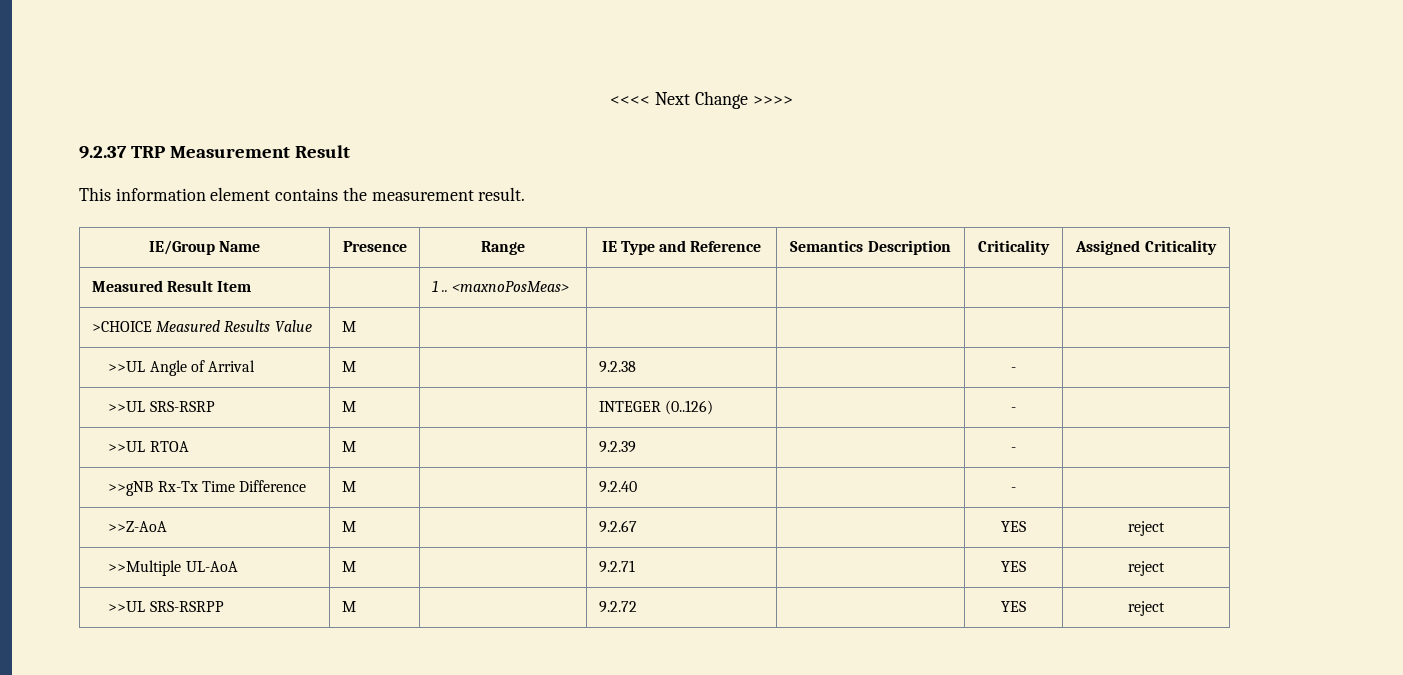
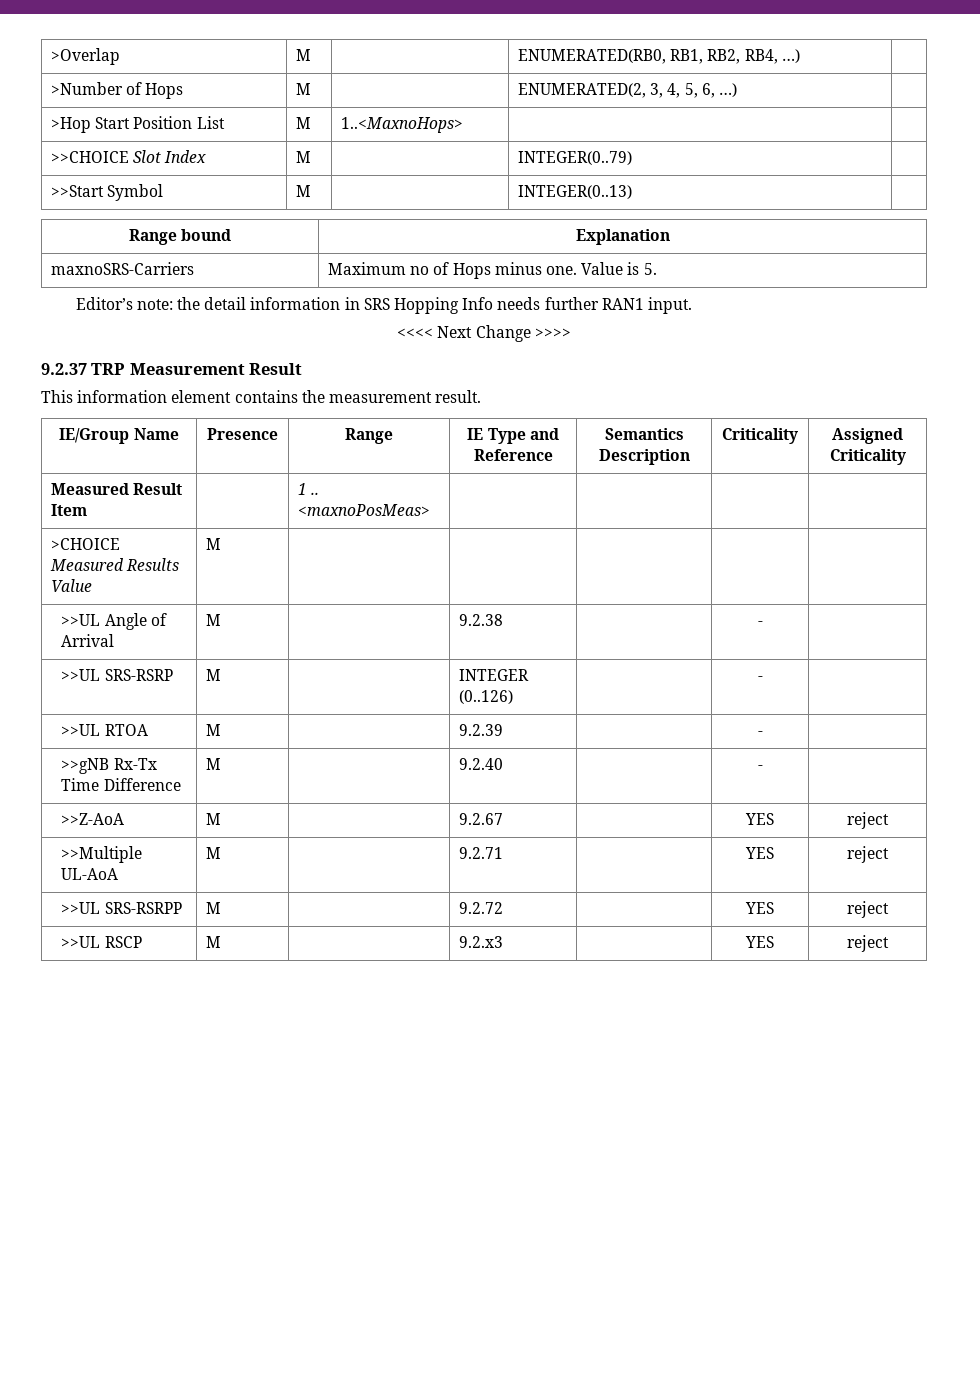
+ >Overlap | M | | ENUMERATED(RB0, RB1, RB2, RB4, …) |
+ >Number of Hops | M | | ENUMERATED(2, 3, 4, 5, 6, …) |
+ >Hop Start Position List | M | 1..<MaxnoHops> | |
+ >>CHOICE Slot Index | M | | INTEGER(0..79) |
+ >>Start Symbol | M | | INTEGER(0..13) |
+ Range bound | Explanation
+ maxnoSRS-Carriers | Maximum no of Hops minus one. Value is 5.
+ Editor’s note: the detail information in SRS Hopping Info needs further RAN1 input.
+ >>UL RSCP | M | | 9.2.x3 | | YES | reject

